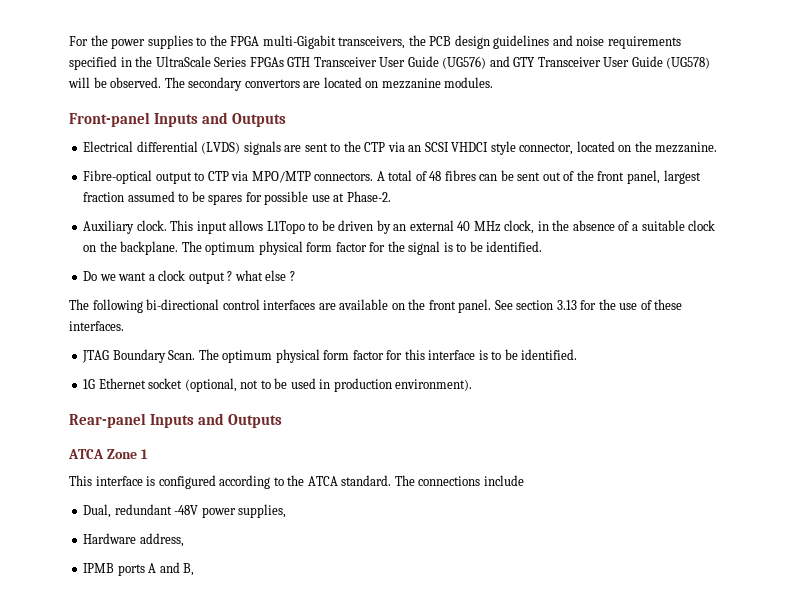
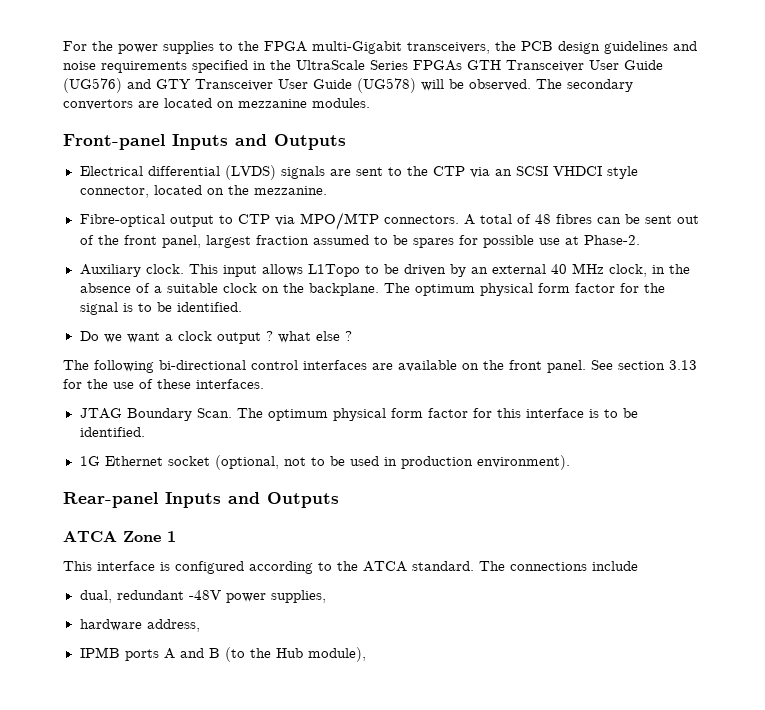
- Dual, redundant -48V power supplies,
+ dual, redundant -48V power supplies,
- Hardware address,
+ hardware address,
- IPMB ports A and B,
+ IPMB ports A and B (to the Hub module),

